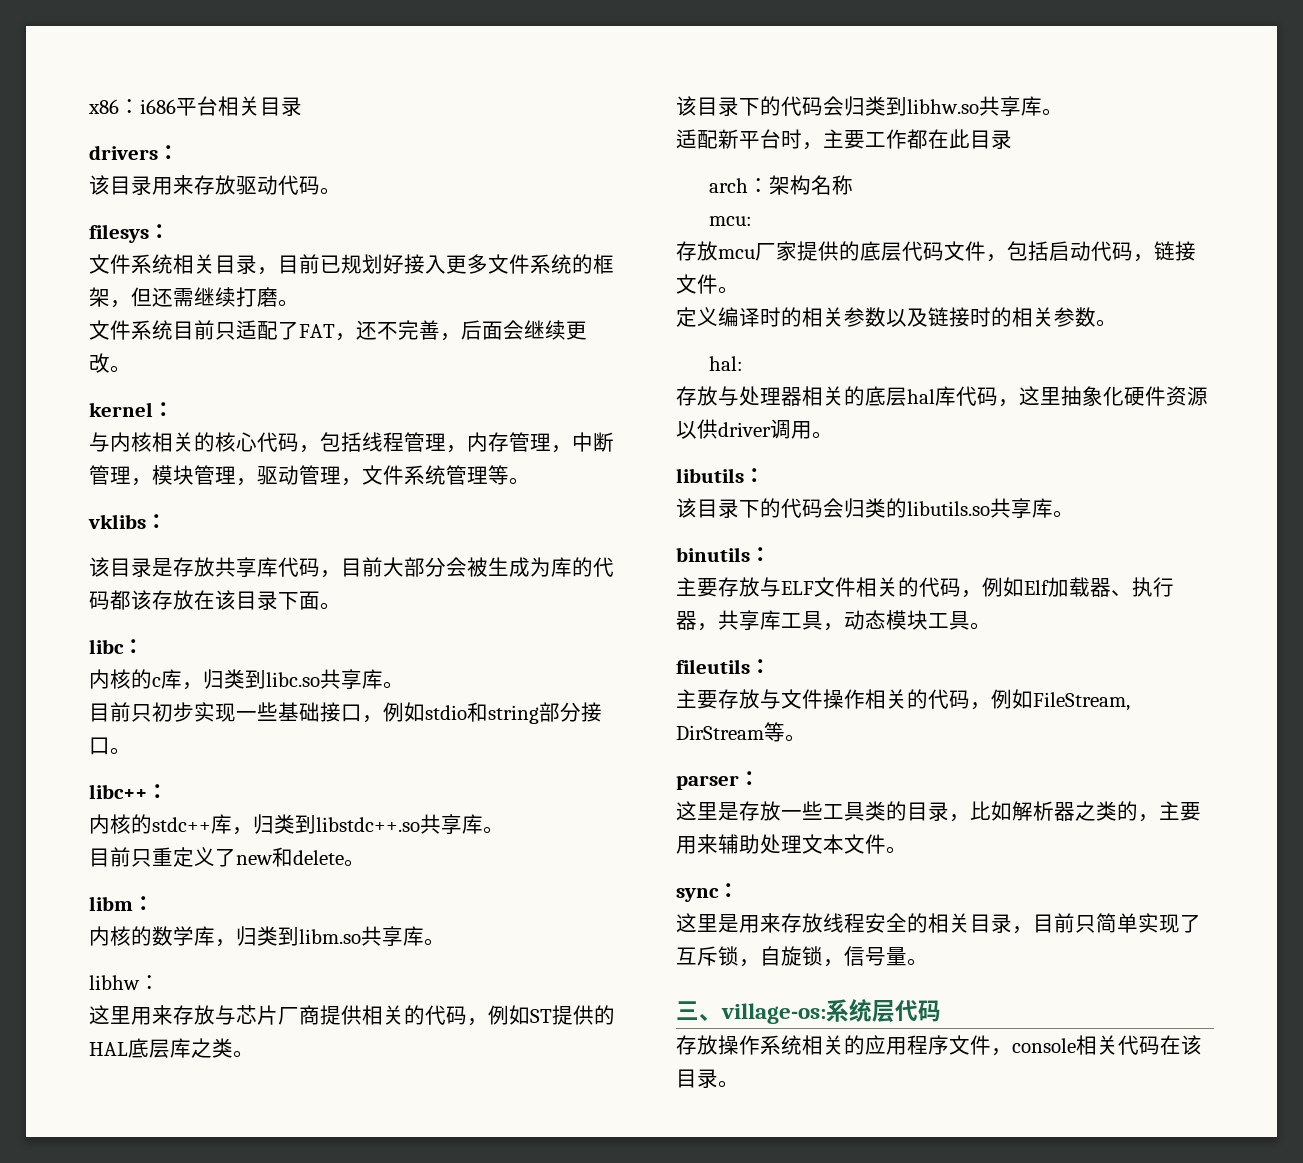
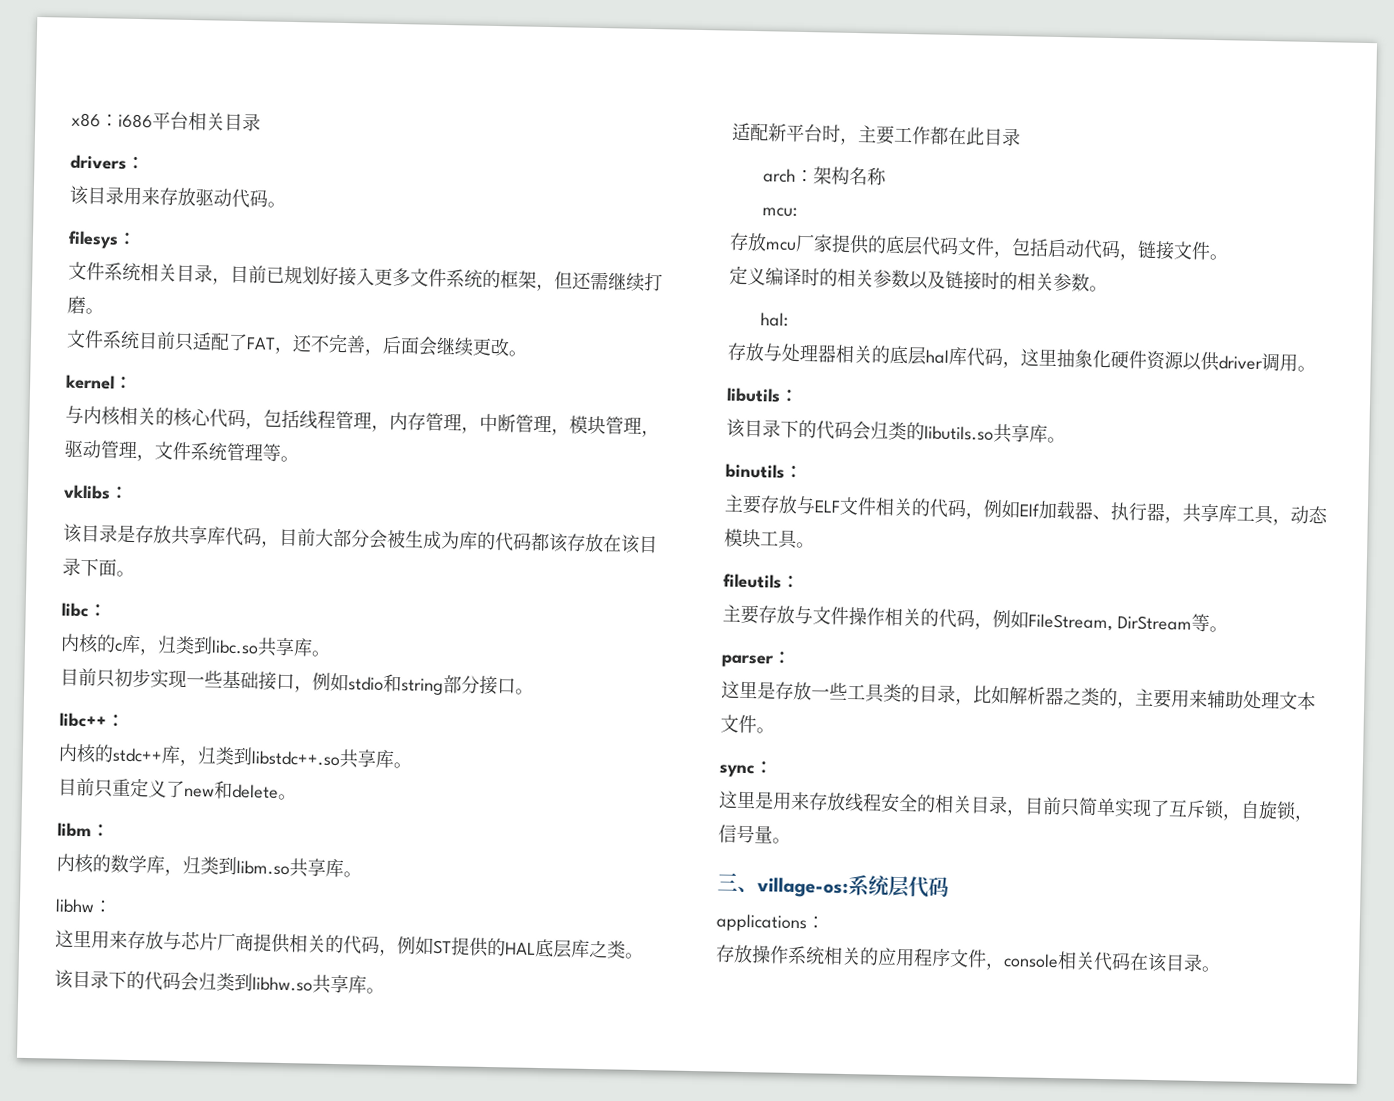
+ applications：

